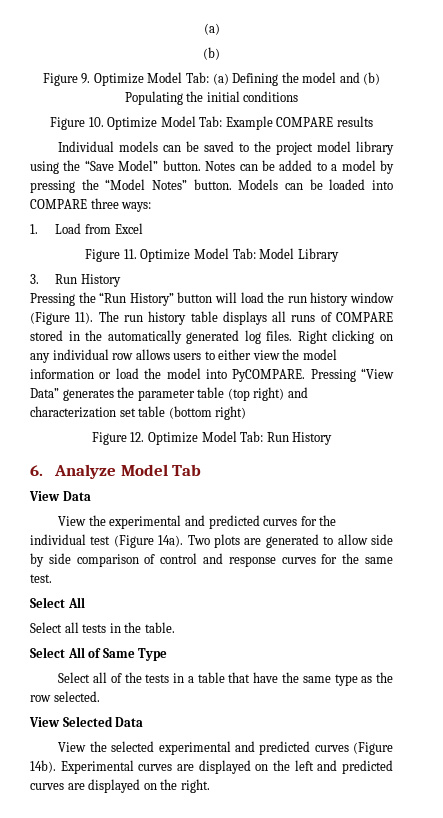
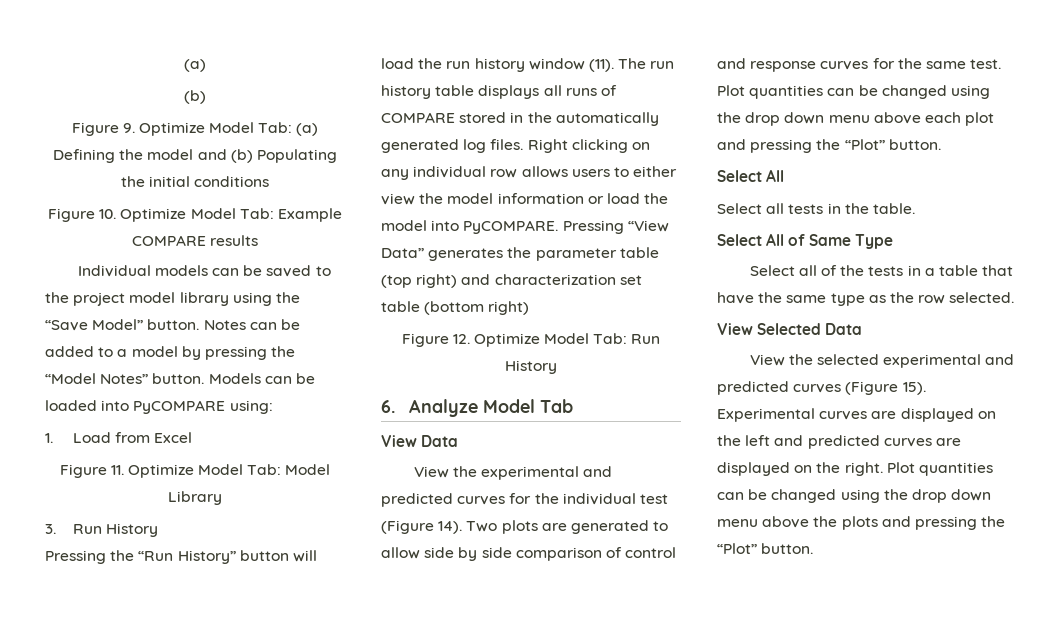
- Models can be loaded into COMPARE three ways:
+ Models can be loaded into PyCOMPARE using:
- Pressing the “Run History” button will load the run history window (Figure 11).
+ Pressing the “Run History” button will load the run history window (11).
- View the experimental and predicted curves for the individual test (Figure 14a).
+ View the experimental and predicted curves for the individual test (Figure 14).
+ Plot quantities can be changed using the drop down menu above each plot and pressing the “Plot” button.
- View the selected experimental and predicted curves (Figure 14b).
+ View the selected experimental and predicted curves (Figure 15).
+ Plot quantities can be changed using the drop down menu above the plots and pressing the “Plot” button.

